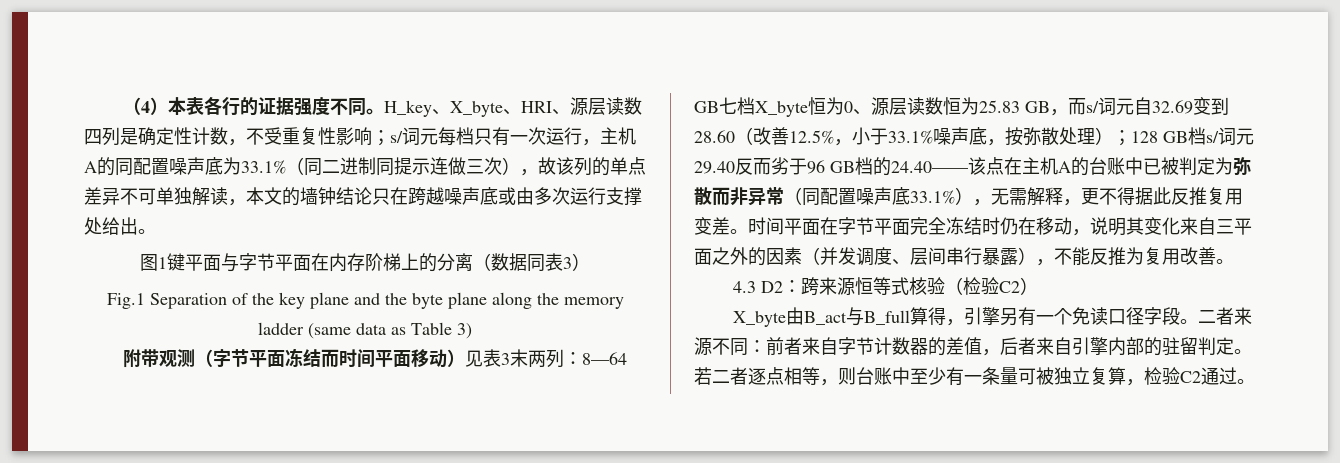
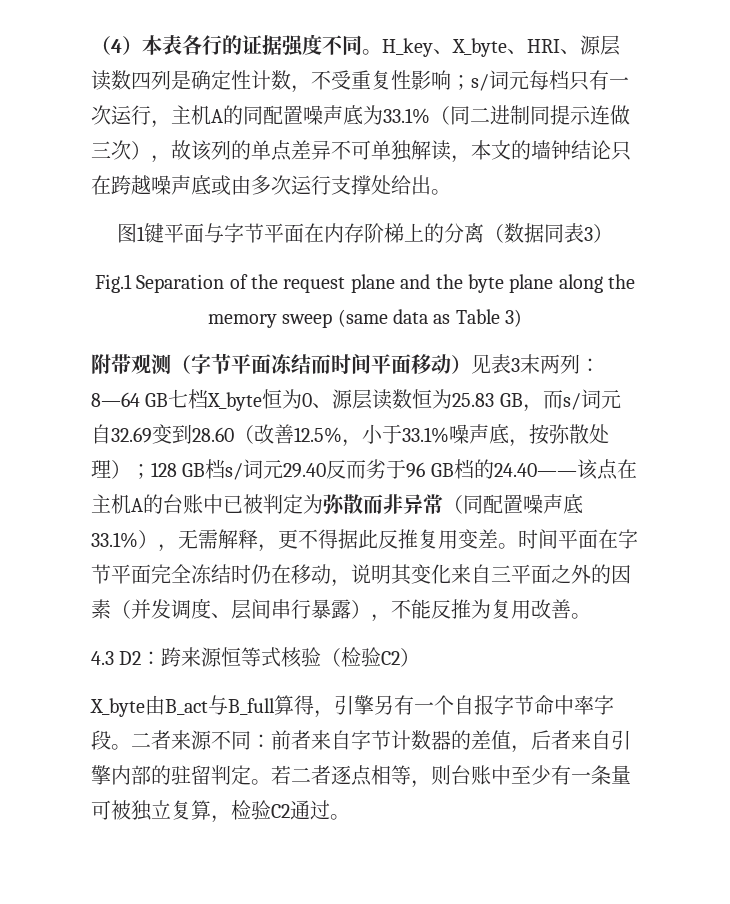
- Fig.1 Separation of the key plane and the byte plane along the memory ladder (same data as Table 3)
+ Fig.1 Separation of the request plane and the byte plane along the memory sweep (same data as Table 3)
- X_byte由B_act与B_full算得，引擎另有一个免读口径字段。
+ X_byte由B_act与B_full算得，引擎另有一个自报字节命中率字段。

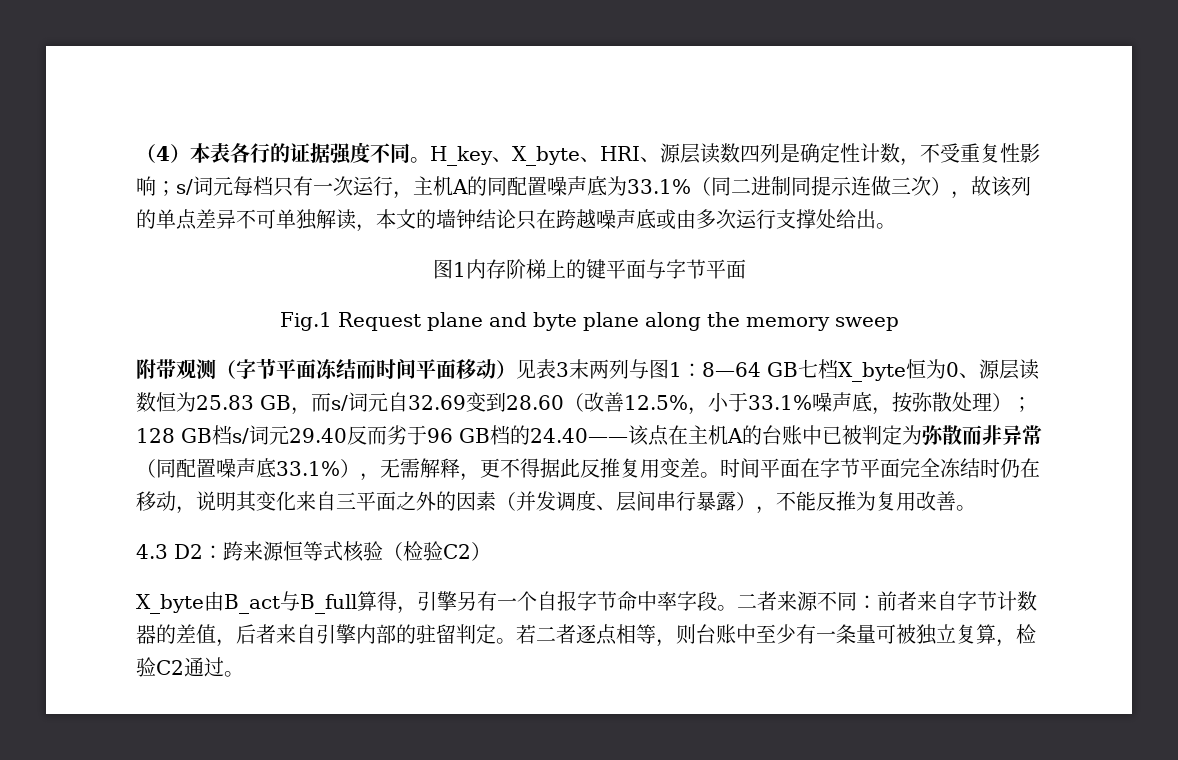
- 图1键平面与字节平面在内存阶梯上的分离（数据同表3）
- Fig.1 Separation of the request plane and the byte plane along the memory sweep (same data as Table 3)
+ 图1内存阶梯上的键平面与字节平面
+ Fig.1 Request plane and byte plane along the memory sweep
- 附带观测（字节平面冻结而时间平面移动）见表3末两列：
+ 附带观测（字节平面冻结而时间平面移动）见表3末两列与图1：

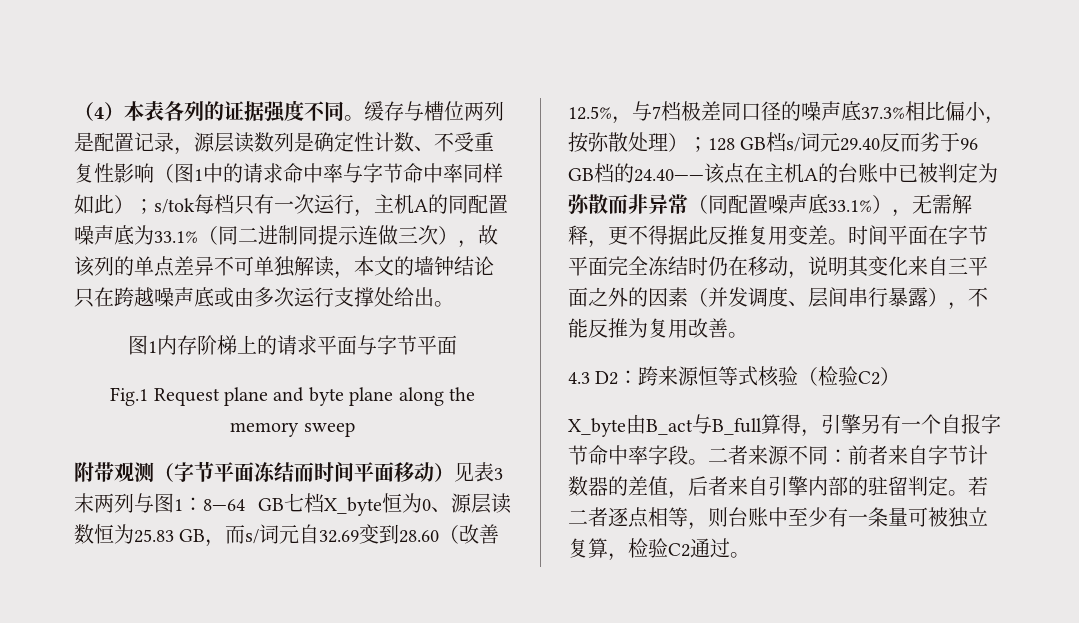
- （4）本表各行的证据强度不同。
+ （4）本表各列的证据强度不同。
- H_key、X_byte、HRI、源层读数四列是确定性计数，不受重复性影响；s/词元每档只有一次运行，主机A的同配置噪声底为33.1%（同二进制同提示连做三次），故该列的单点差异不可单独解读，本文的墙钟结论只在跨越噪声底或由多次运行支撑处给出。
+ 缓存与槽位两列是配置记录，源层读数列是确定性计数、不受重复性影响（图1中的请求命中率与字节命中率同样如此）；s/tok每档只有一次运行，主机A的同配置噪声底为33.1%（同二进制同提示连做三次），故该列的单点差异不可单独解读，本文的墙钟结论只在跨越噪声底或由多次运行支撑处给出。
- 图1内存阶梯上的键平面与字节平面
+ 图1内存阶梯上的请求平面与字节平面
- 8—64 GB七档X_byte恒为0、源层读数恒为25.83 GB，而s/词元自32.69变到28.60（改善12.5%，小于33.1%噪声底，按弥散处理）；
+ 8—64 GB七档X_byte恒为0、源层读数恒为25.83 GB，而s/词元自32.69变到28.60（改善12.5%，与7档极差同口径的噪声底37.3%相比偏小，按弥散处理）；

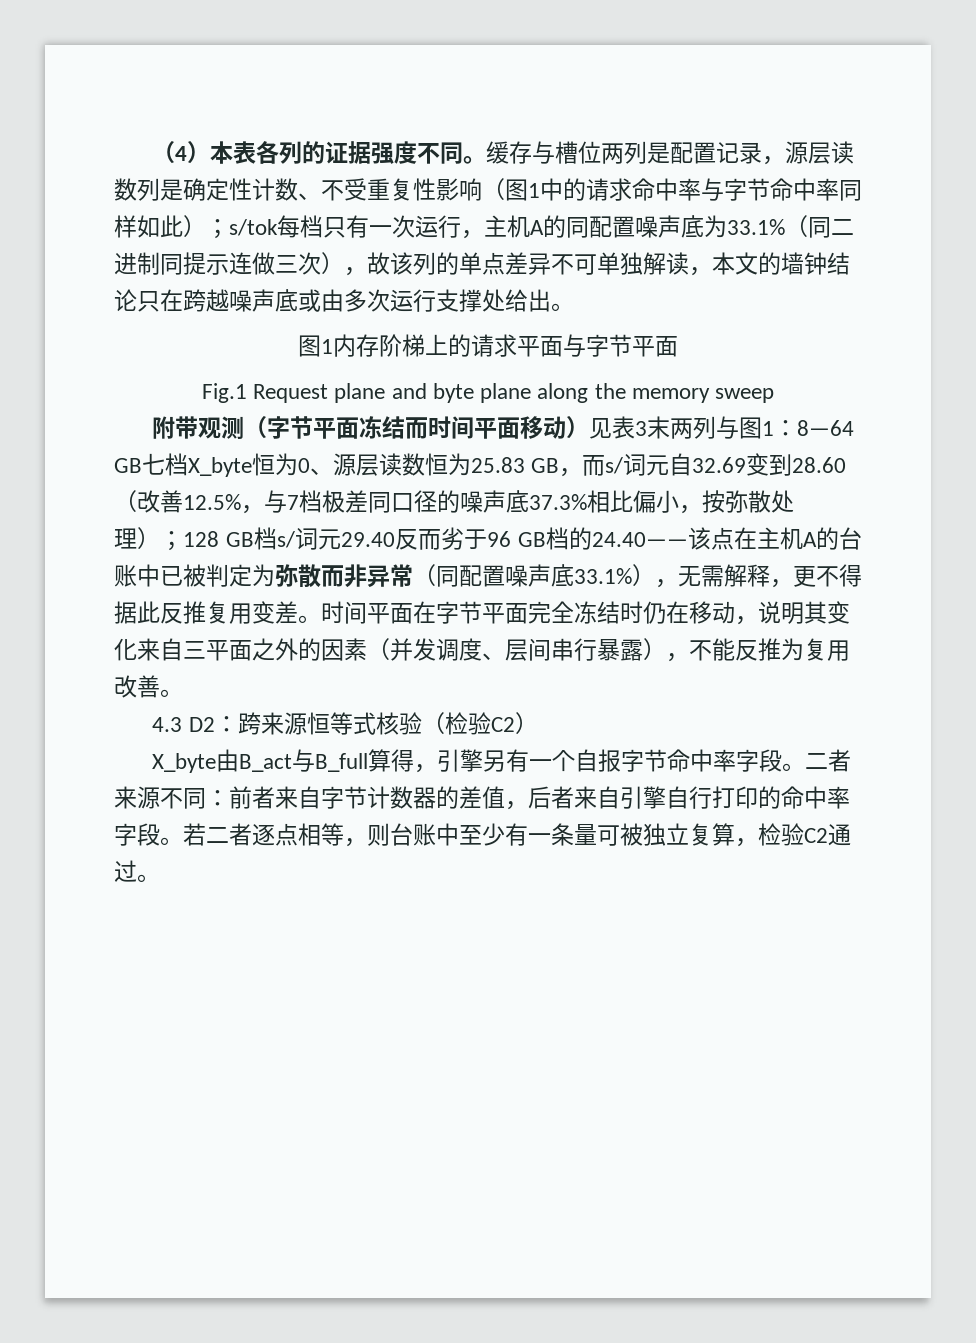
- 二者来源不同：前者来自字节计数器的差值，后者来自引擎内部的驻留判定。
+ 二者来源不同：前者来自字节计数器的差值，后者来自引擎自行打印的命中率字段。

